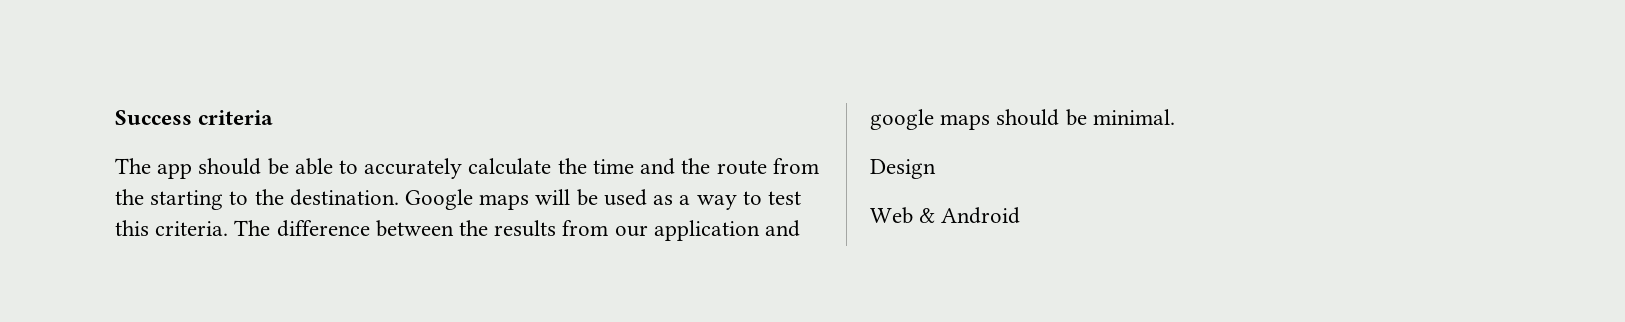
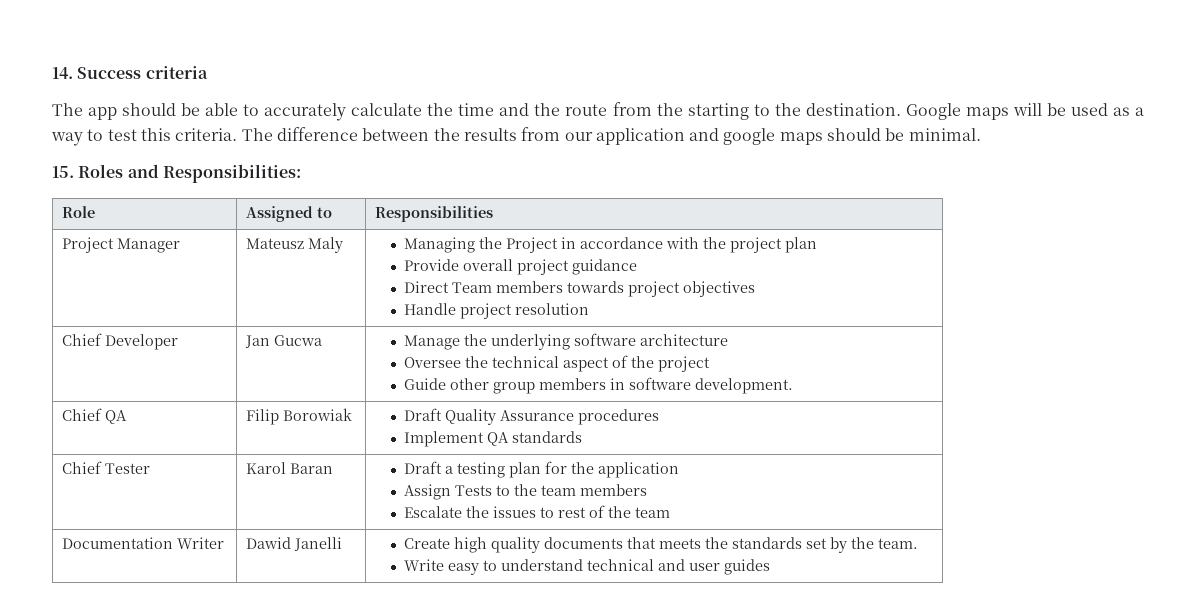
- Success criteria
+ 14. Success criteria
- Design
- Web & Android
+ 15. Roles and Responsibilities:
+ Role | Assigned to | Responsibilities
+ Project Manager | Mateusz Maly | Managing the Project in accordance with the project plan
+ Provide overall project guidance
+ Direct Team members towards project objectives
+ Handle project resolution
+ Chief Developer | Jan Gucwa | Manage the underlying software architecture
+ Oversee the technical aspect of the project
+ Guide other group members in software development.
+ Chief QA | Filip Borowiak | Draft Quality Assurance procedures
+ Implement QA standards
+ Chief Tester | Karol Baran | Draft a testing plan for the application
+ Assign Tests to the team members
+ Escalate the issues to rest of the team
+ Documentation Writer | Dawid Janelli | Create high quality documents that meets the standards set by the team.
+ Write easy to understand technical and user guides

